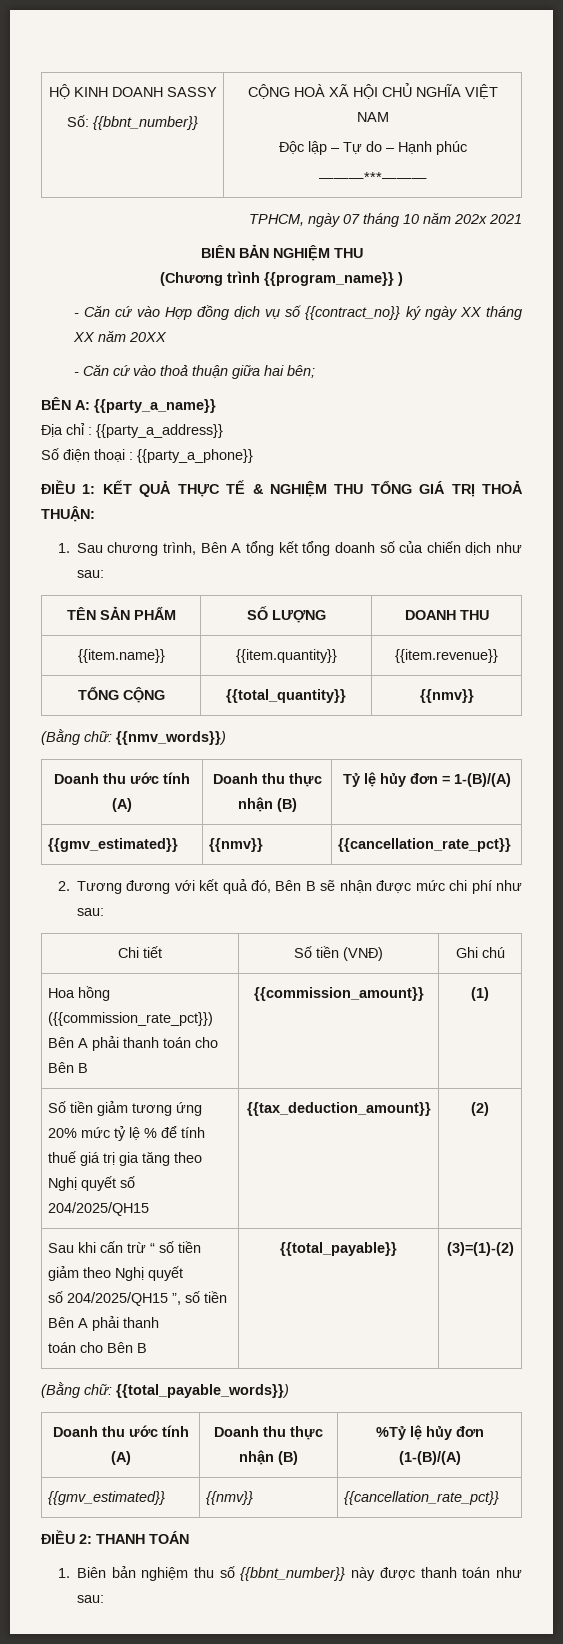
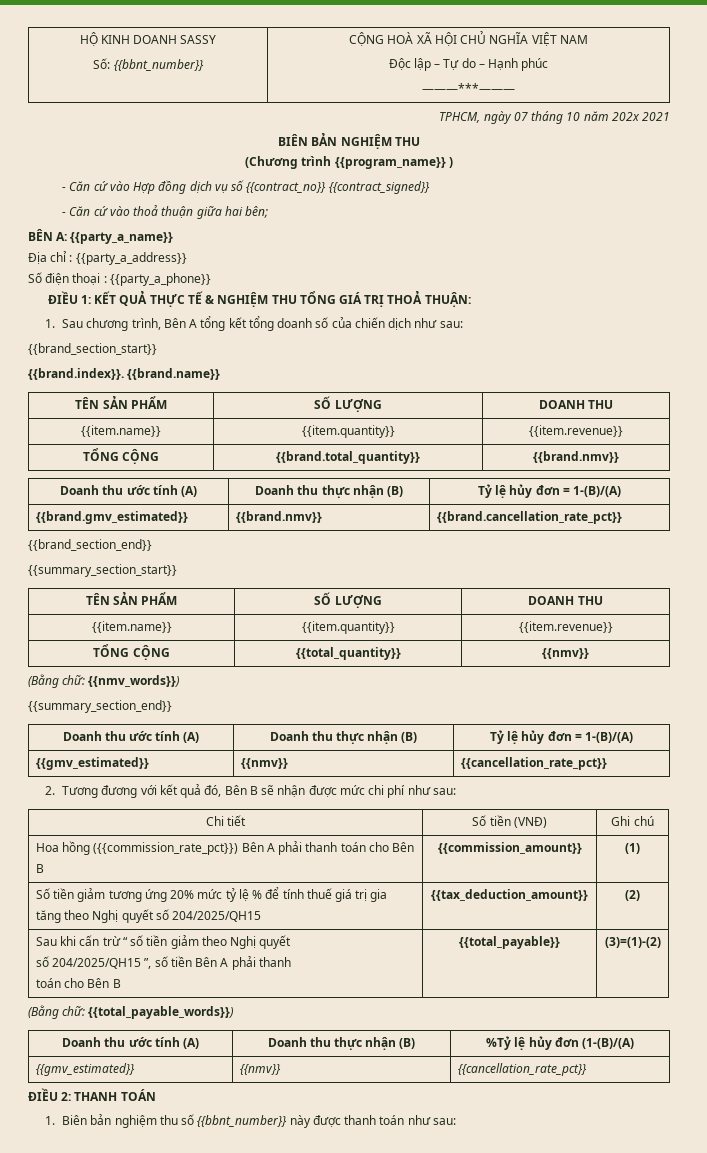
- - Căn cứ vào Hợp đồng dịch vụ số {{contract_no}} ký ngày XX tháng XX năm 20XX
+ - Căn cứ vào Hợp đồng dịch vụ số {{contract_no}} {{contract_signed}}
+ {{brand_section_start}}
+ {{brand.index}}. {{brand.name}}
+ TÊN SẢN PHẨM | SỐ LƯỢNG | DOANH THU
+ {{item.name}} | {{item.quantity}} | {{item.revenue}}
+ TỔNG CỘNG | {{brand.total_quantity}} | {{brand.nmv}}
+ Doanh thu ước tính (A) | Doanh thu thực nhận (B) | Tỷ lệ hủy đơn = 1-(B)/(A)
+ {{brand.gmv_estimated}} | {{brand.nmv}} | {{brand.cancellation_rate_pct}}
+ {{brand_section_end}}
+ {{summary_section_start}}
+ {{summary_section_end}}

